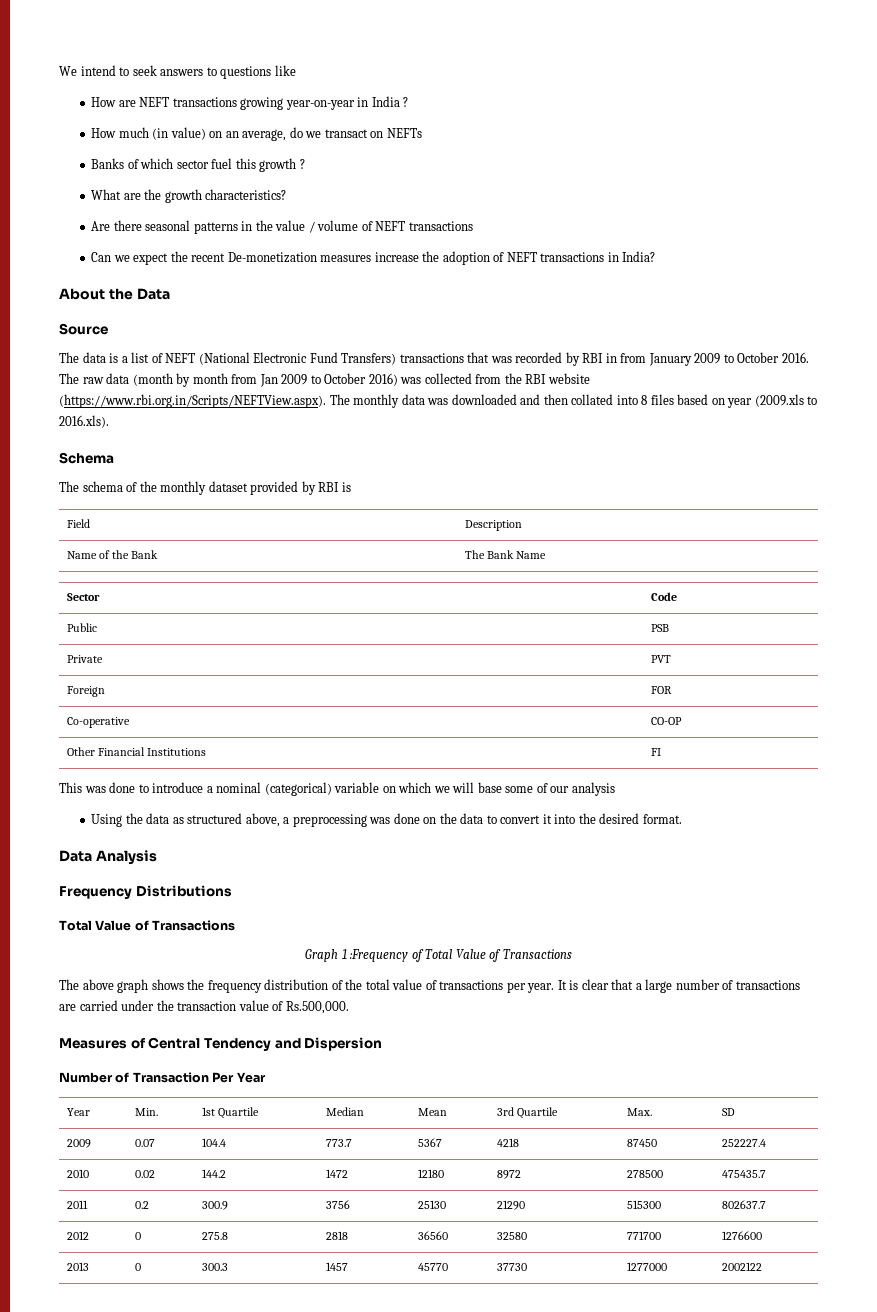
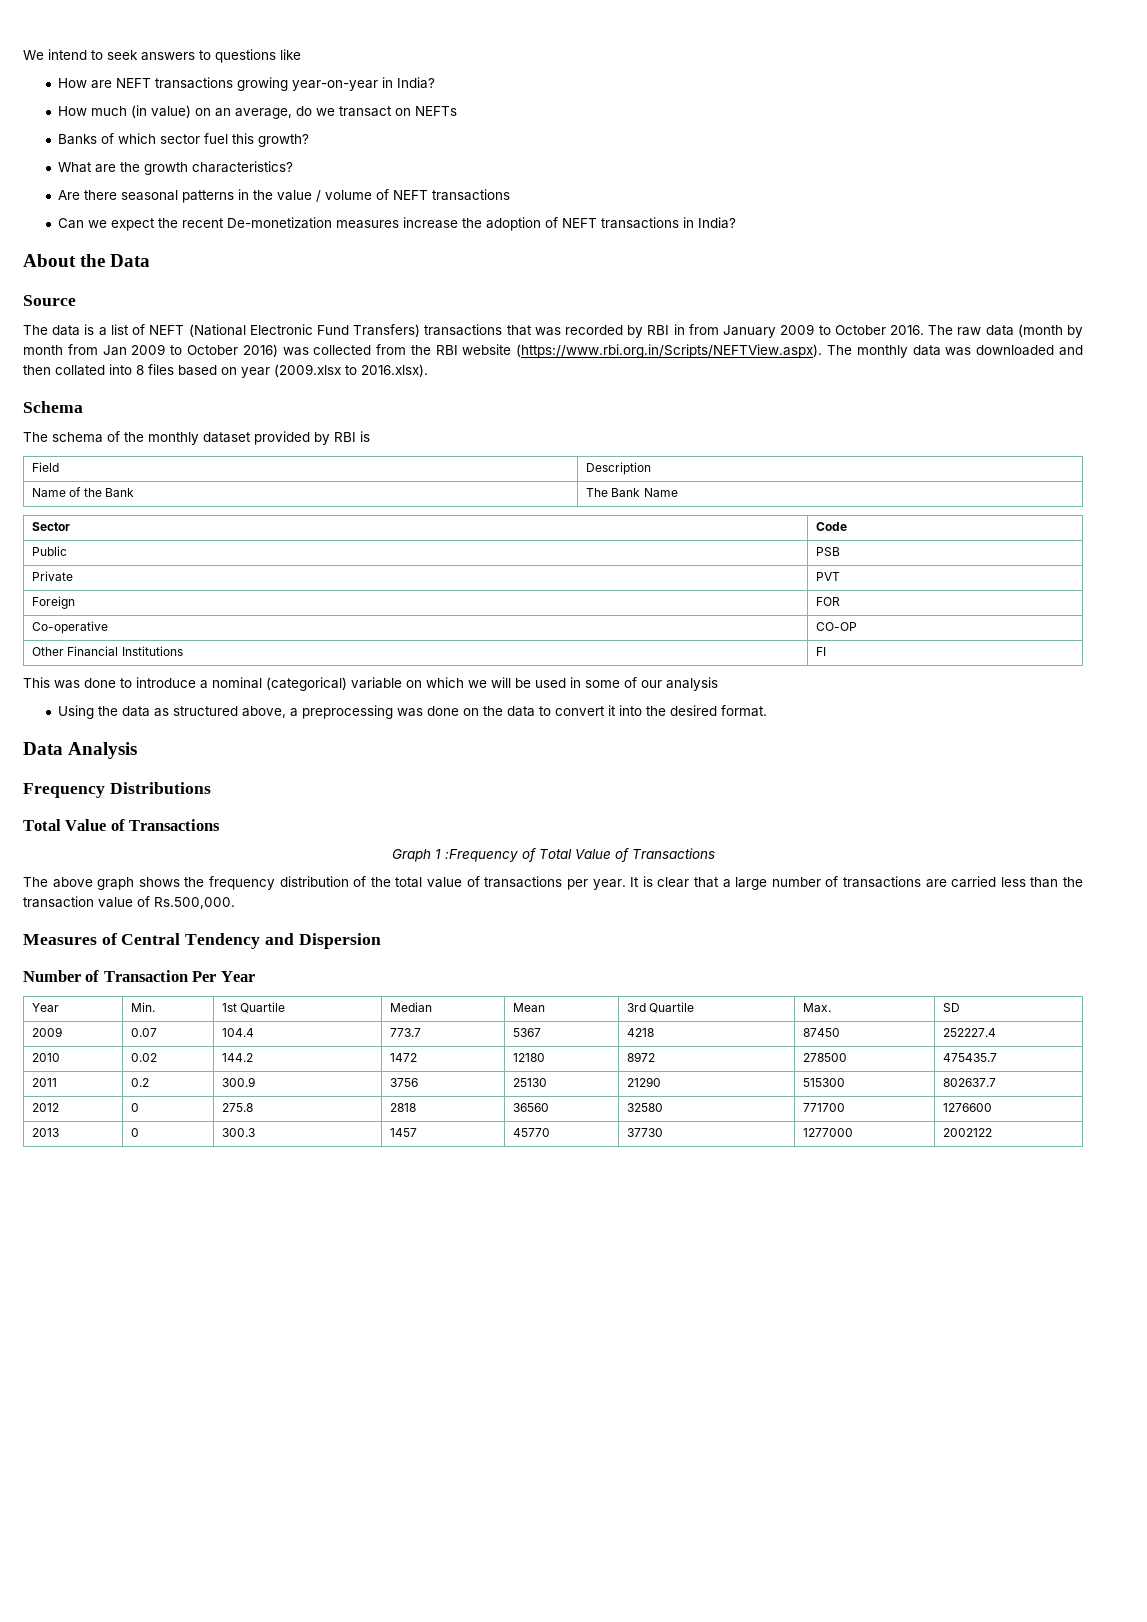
- How are NEFT transactions growing year-on-year in India ?
+ How are NEFT transactions growing year-on-year in India?
- Banks of which sector fuel this growth ?
+ Banks of which sector fuel this growth?
- The raw data (month by month from Jan 2009 to October 2016) was collected from the RBI website (https://www.rbi.org.in/Scripts/NEFTView.aspx). The monthly data was downloaded and then collated into 8 files based on year (2009.xls to 2016.xls).
+ The raw data (month by month from Jan 2009 to October 2016) was collected from the RBI website (https://www.rbi.org.in/Scripts/NEFTView.aspx). The monthly data was downloaded and then collated into 8 files based on year (2009.xlsx to 2016.xlsx).
- This was done to introduce a nominal (categorical) variable on which we will base some of our analysis
+ This was done to introduce a nominal (categorical) variable on which we will be used in some of our analysis
- It is clear that a large number of transactions are carried under the transaction value of Rs.500,000.
+ It is clear that a large number of transactions are carried less than the transaction value of Rs.500,000.

